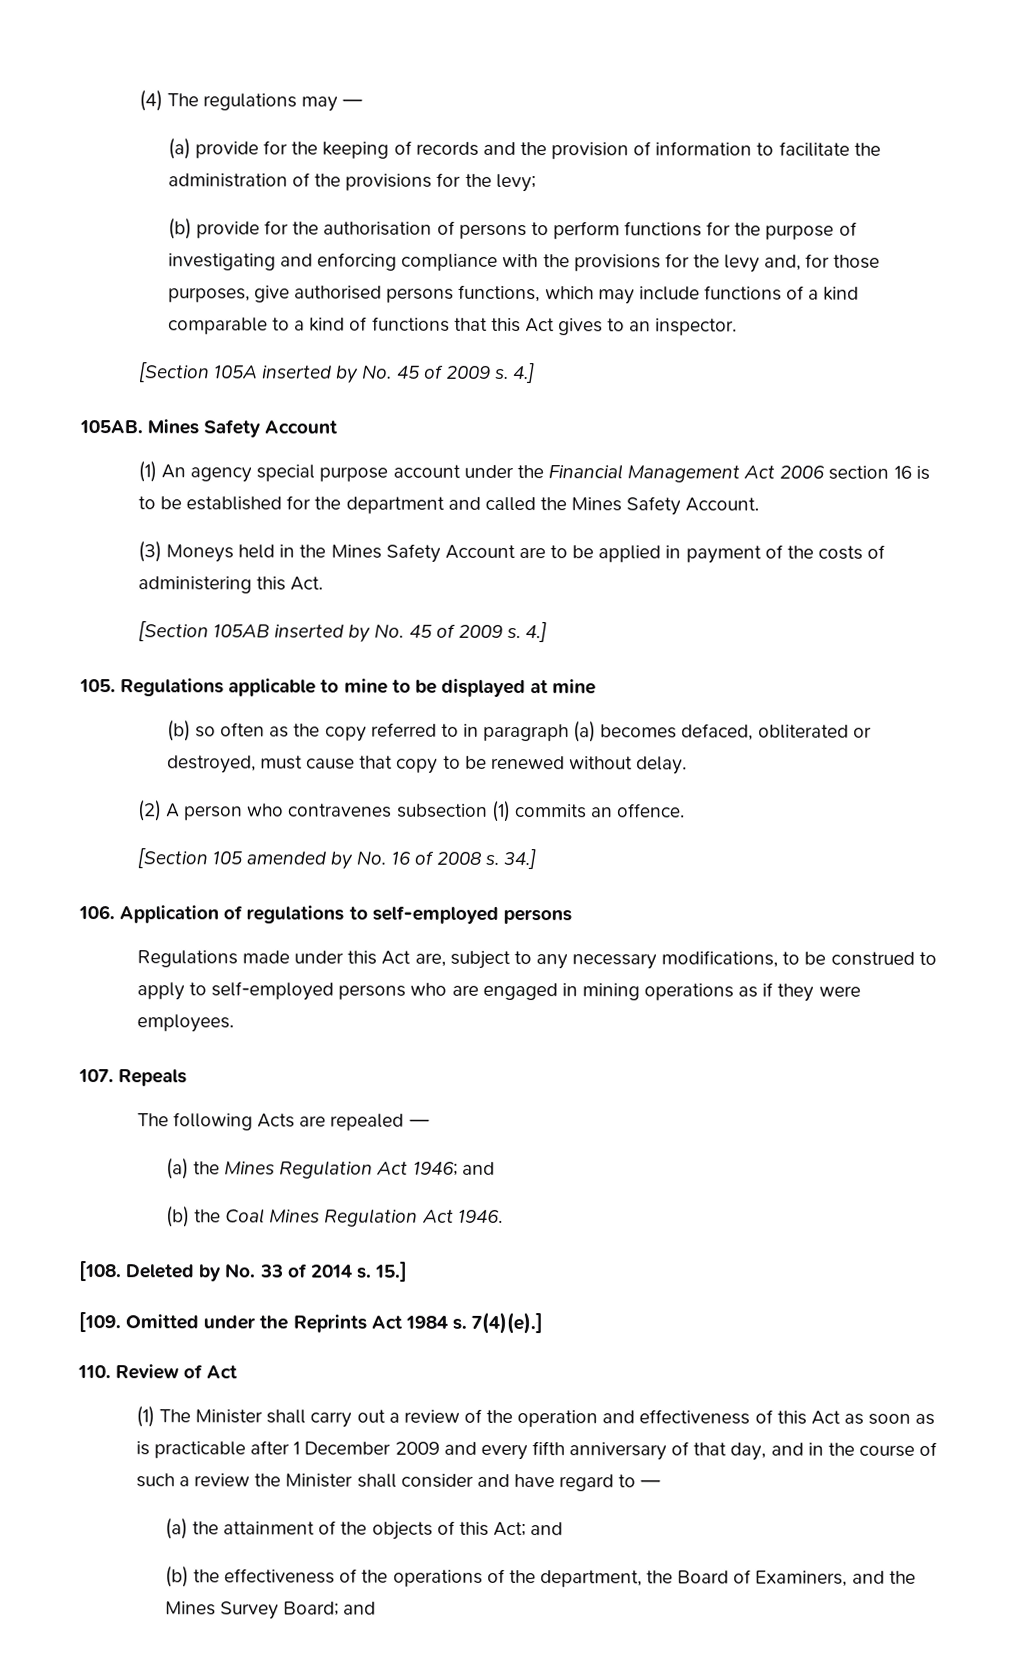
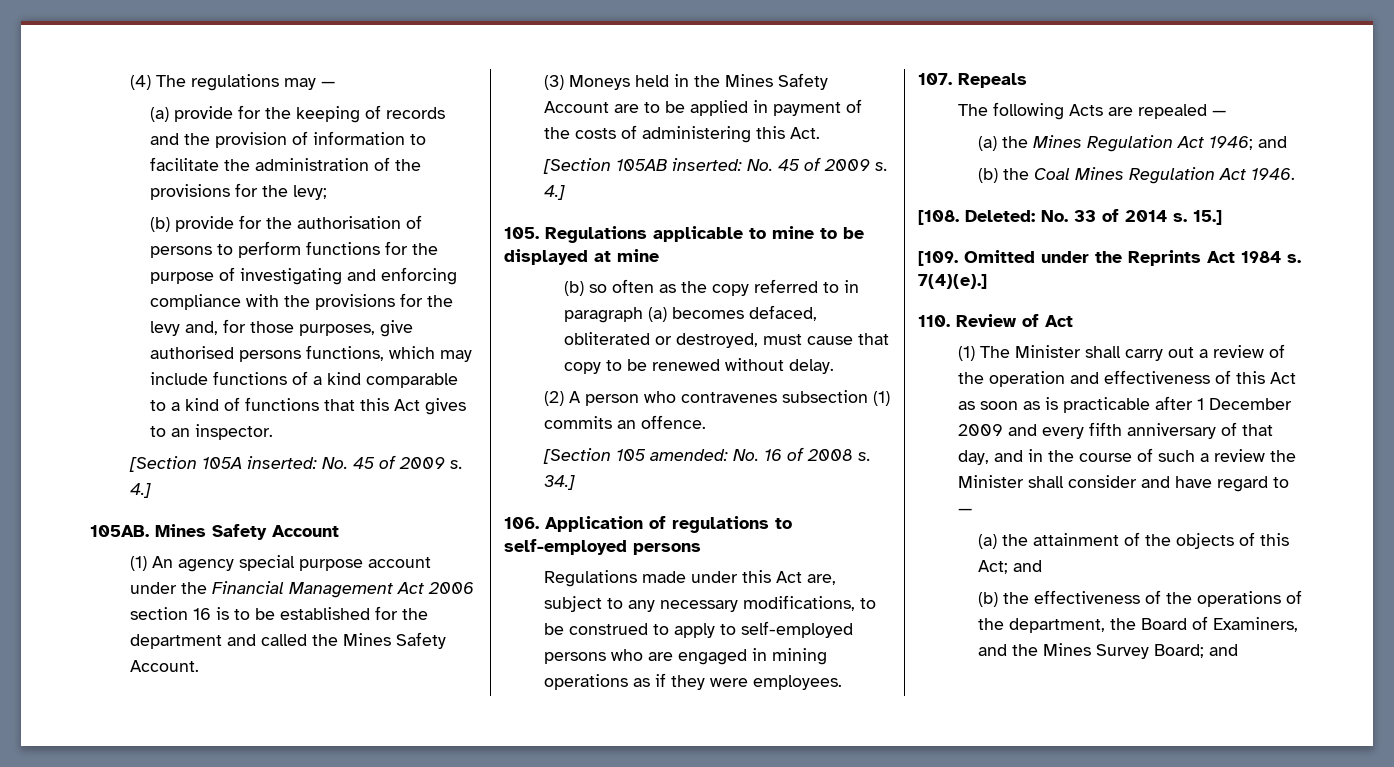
- [Section 105A inserted by No. 45 of 2009 s.
+ [Section 105A inserted: No. 45 of 2009 s.
- [Section 105AB inserted by No. 45 of 2009 s.
+ [Section 105AB inserted: No. 45 of 2009 s.
- [Section 105 amended by No. 16 of 2008 s.
+ [Section 105 amended: No. 16 of 2008 s.
- [108. Deleted by No. 33 of 2014 s.
+ [108. Deleted: No. 33 of 2014 s.

